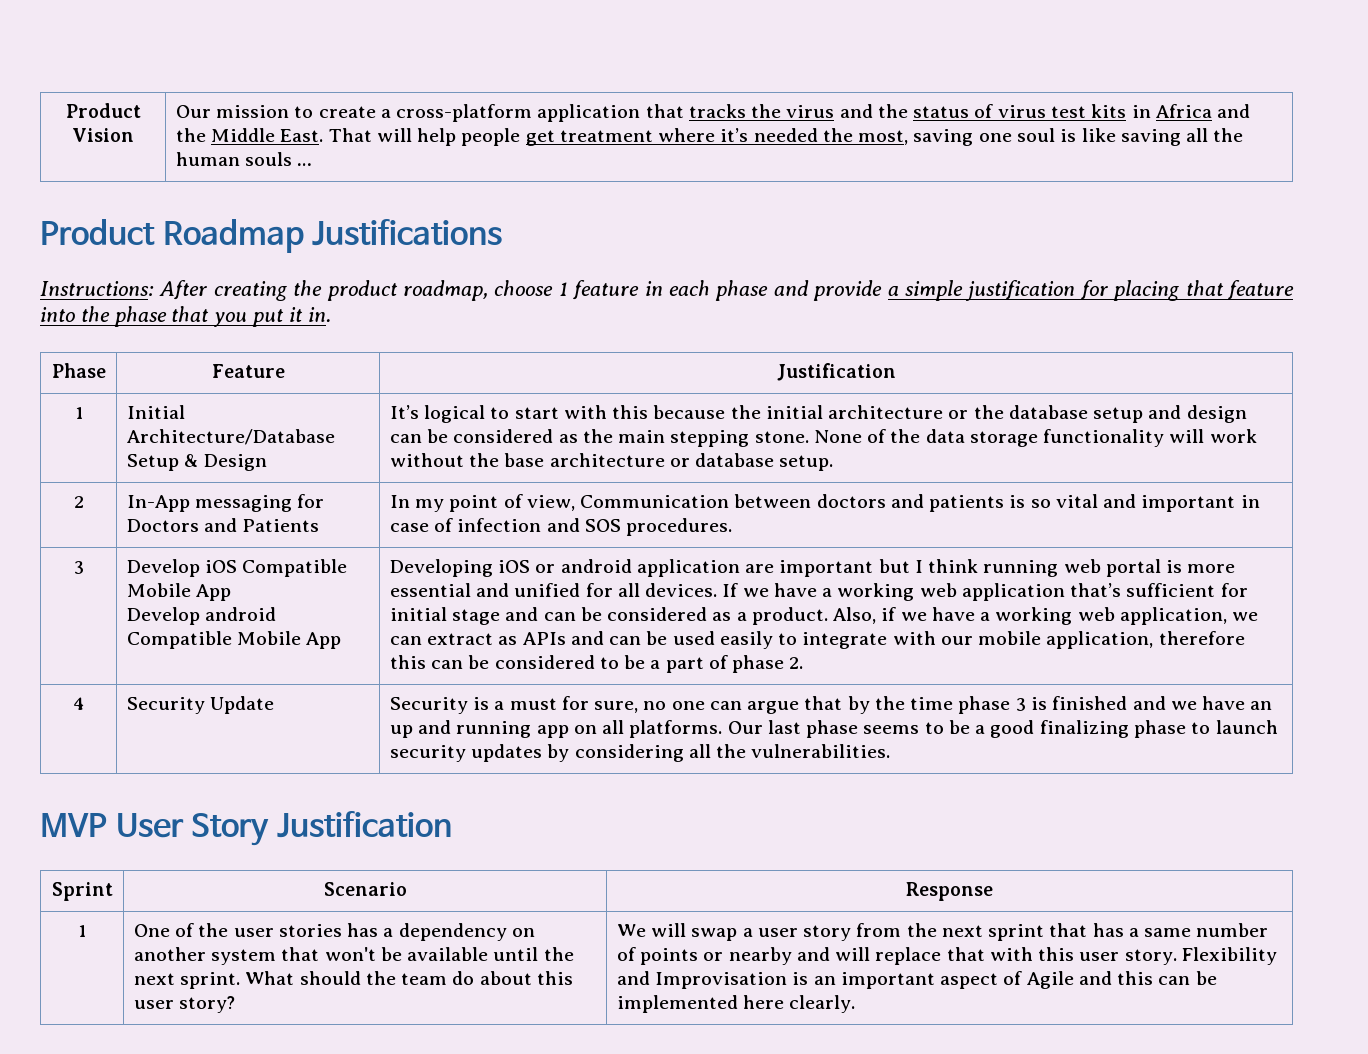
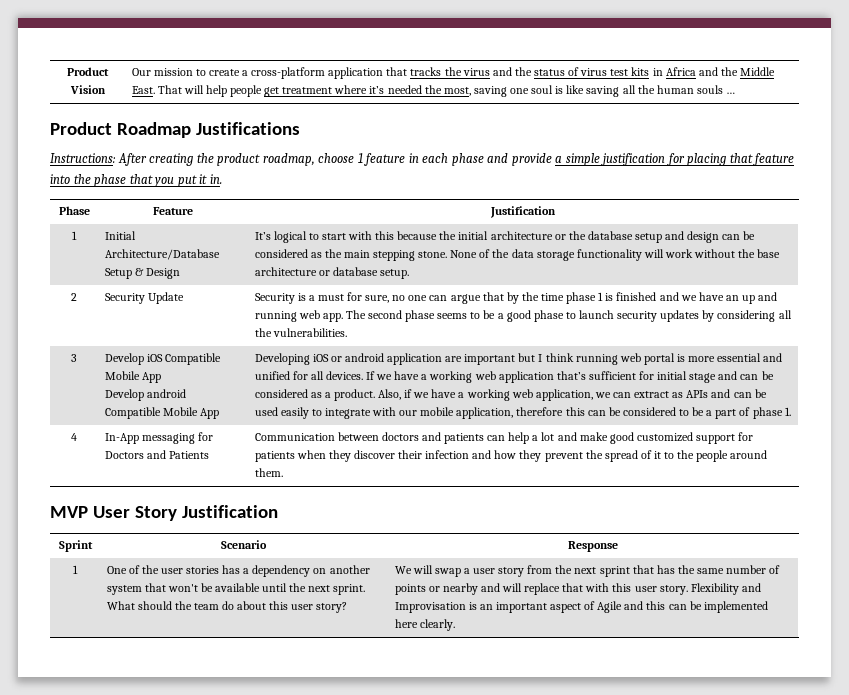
- In-App messaging for Doctors and Patients | In my point of view, Communication between doctors and patients is so vital and important in case of infection and SOS procedures.
+ Security Update | Security is a must for sure, no one can argue that by the time phase 1 is finished and we have an up and running web app. The second phase seems to be a good phase to launch security updates by considering all the vulnerabilities.
- Also, if we have a working web application, we can extract as APIs and can be used easily to integrate with our mobile application, therefore this can be considered to be a part of phase 2.
+ Also, if we have a working web application, we can extract as APIs and can be used easily to integrate with our mobile application, therefore this can be considered to be a part of phase 1.
- Security Update | Security is a must for sure, no one can argue that by the time phase 3 is finished and we have an up and running app on all platforms. Our last phase seems to be a good finalizing phase to launch security updates by considering all the vulnerabilities.
+ In-App messaging for Doctors and Patients | Communication between doctors and patients can help a lot and make good customized support for patients when they discover their infection and how they prevent the spread of it to the people around them.
- We will swap a user story from the next sprint that has a same number of points or nearby and will replace that with this user story.
+ We will swap a user story from the next sprint that has the same number of points or nearby and will replace that with this user story.

